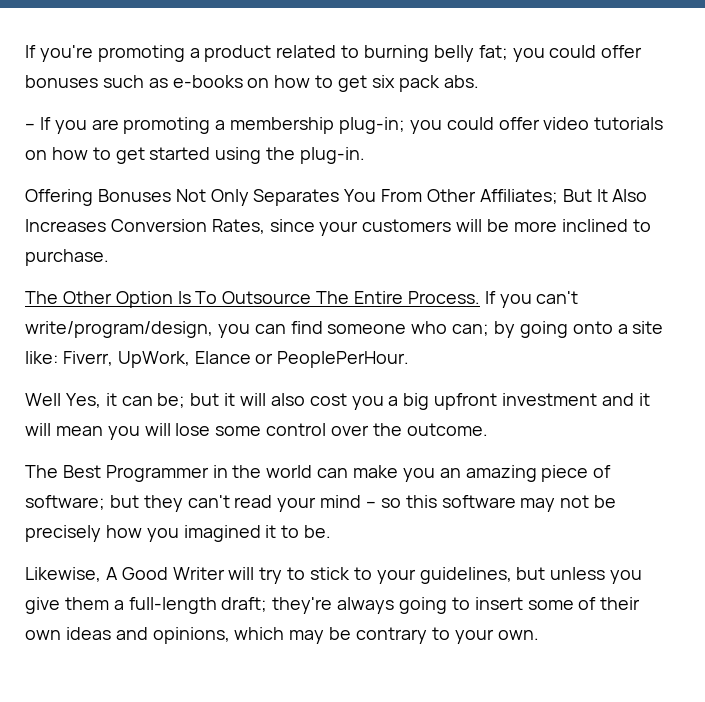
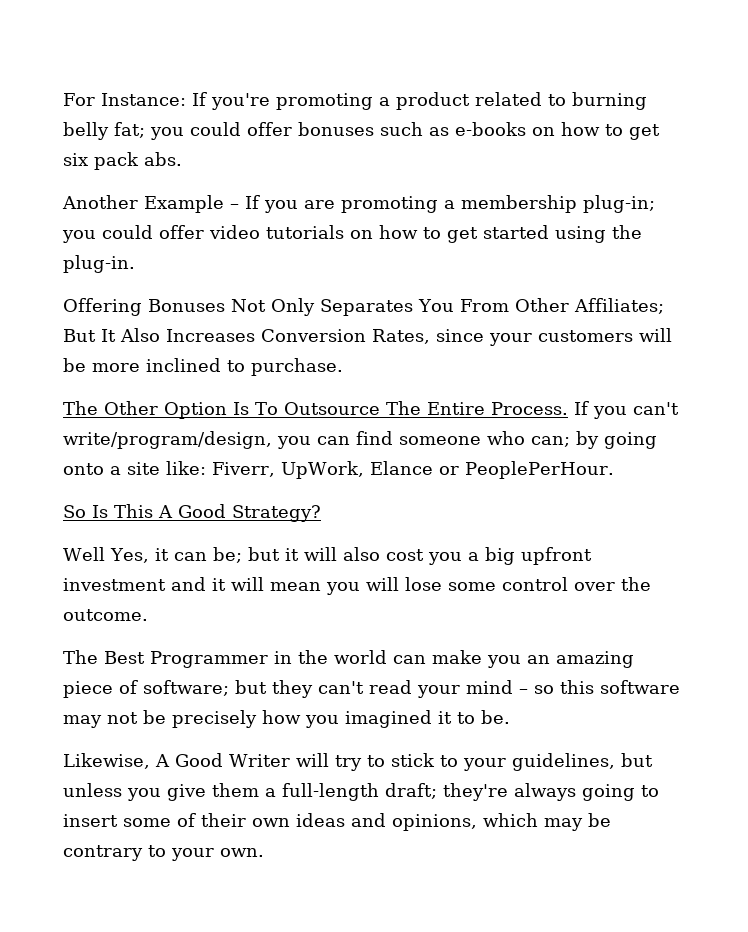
- If you're promoting a product related to burning belly fat; you could offer bonuses such as e-books on how to get six pack abs.
+ For Instance: If you're promoting a product related to burning belly fat; you could offer bonuses such as e-books on how to get six pack abs.
- – If you are promoting a membership plug-in; you could offer video tutorials on how to get started using the plug-in.
+ Another Example – If you are promoting a membership plug-in; you could offer video tutorials on how to get started using the plug-in.
+ So Is This A Good Strategy?

